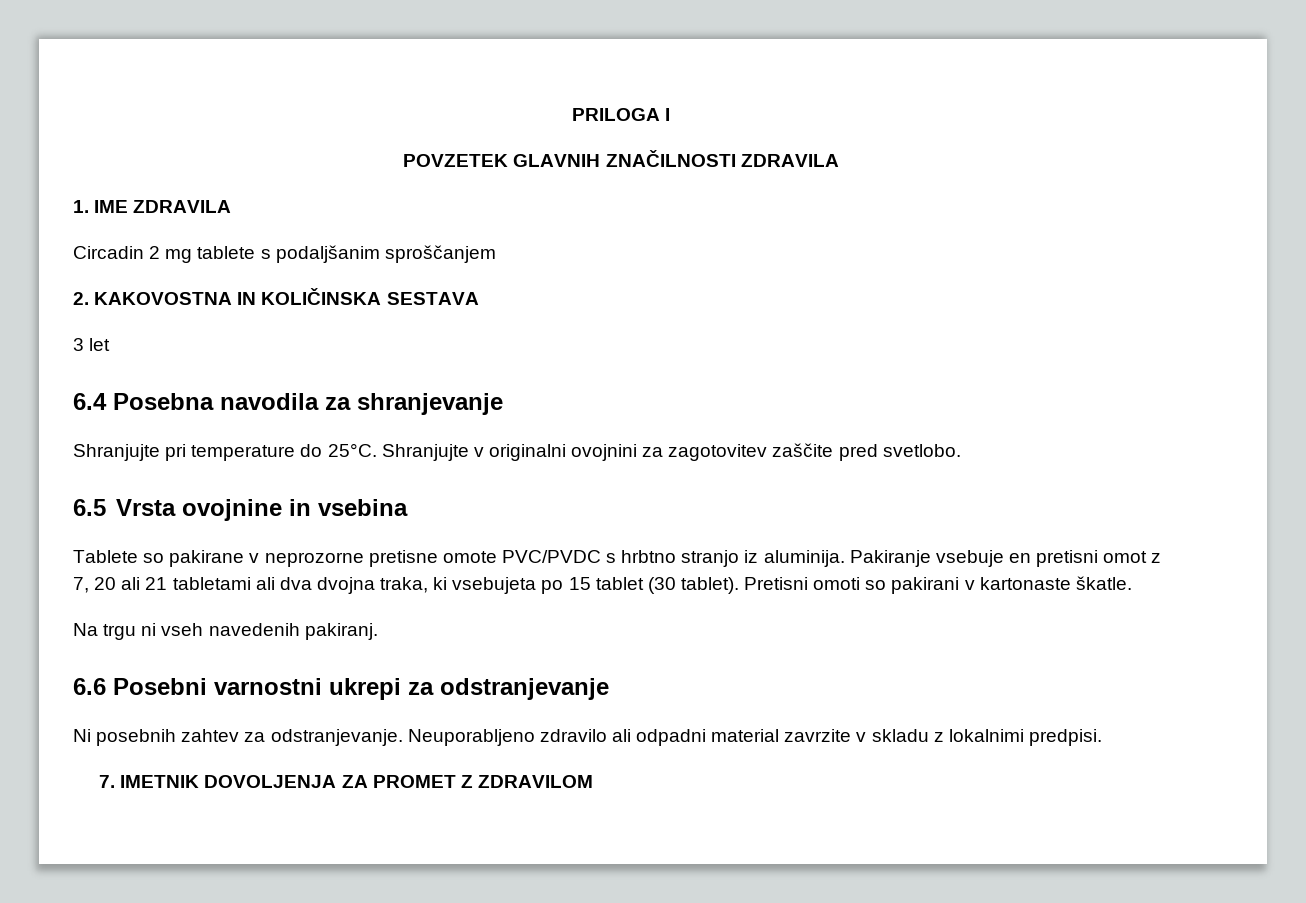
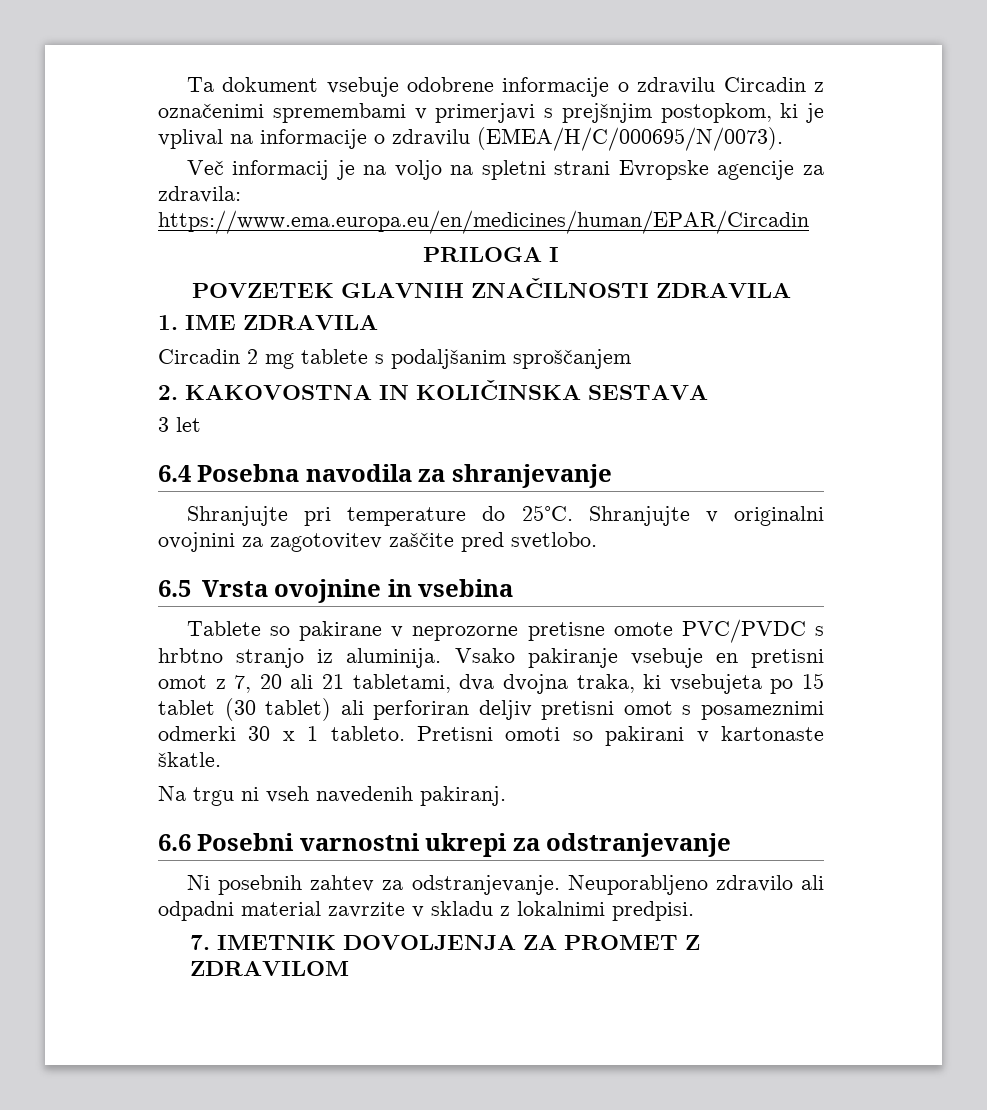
+ Ta dokument vsebuje odobrene informacije o zdravilu Circadin z označenimi spremembami v primerjavi s prejšnjim postopkom, ki je vplival na informacije o zdravilu (EMEA/H/C/000695/N/0073).
+ Več informacij je na voljo na spletni strani Evropske agencije za zdravila: https://www.ema.europa.eu/en/medicines/human/EPAR/Circadin
- Pakiranje vsebuje en pretisni omot z 7, 20 ali 21 tabletami ali dva dvojna traka, ki vsebujeta po 15 tablet (30 tablet).
+ Vsako pakiranje vsebuje en pretisni omot z 7, 20 ali 21 tabletami, dva dvojna traka, ki vsebujeta po 15 tablet (30 tablet) ali perforiran deljiv pretisni omot s posameznimi odmerki 30 x 1 tableto.

